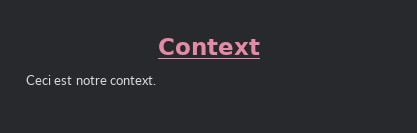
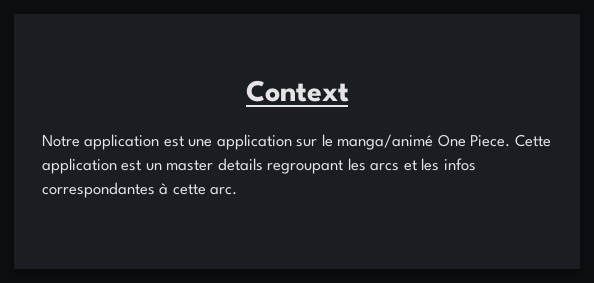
- Ceci est notre context.
+ Notre application est une application sur le manga/animé One Piece. Cette application est un master details regroupant les arcs et les infos correspondantes à cette arc.

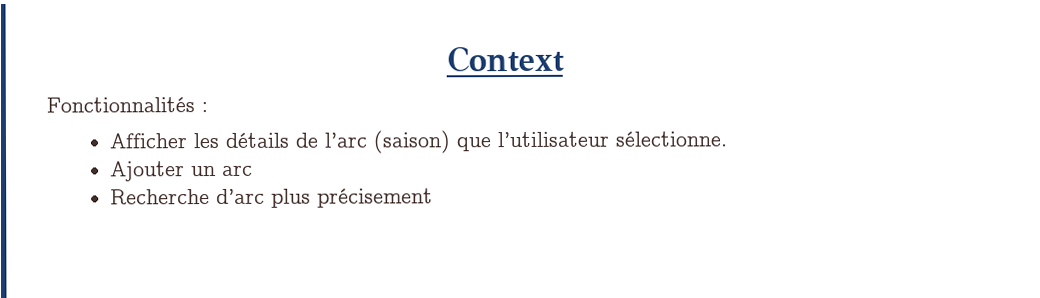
- Notre application est une application sur le manga/animé One Piece. Cette application est un master details regroupant les arcs et les infos correspondantes à cette arc.
+ Fonctionnalités :
+ Afficher les détails de l’arc (saison) que l’utilisateur sélectionne.
+ Ajouter un arc
+ Recherche d’arc plus précisement

